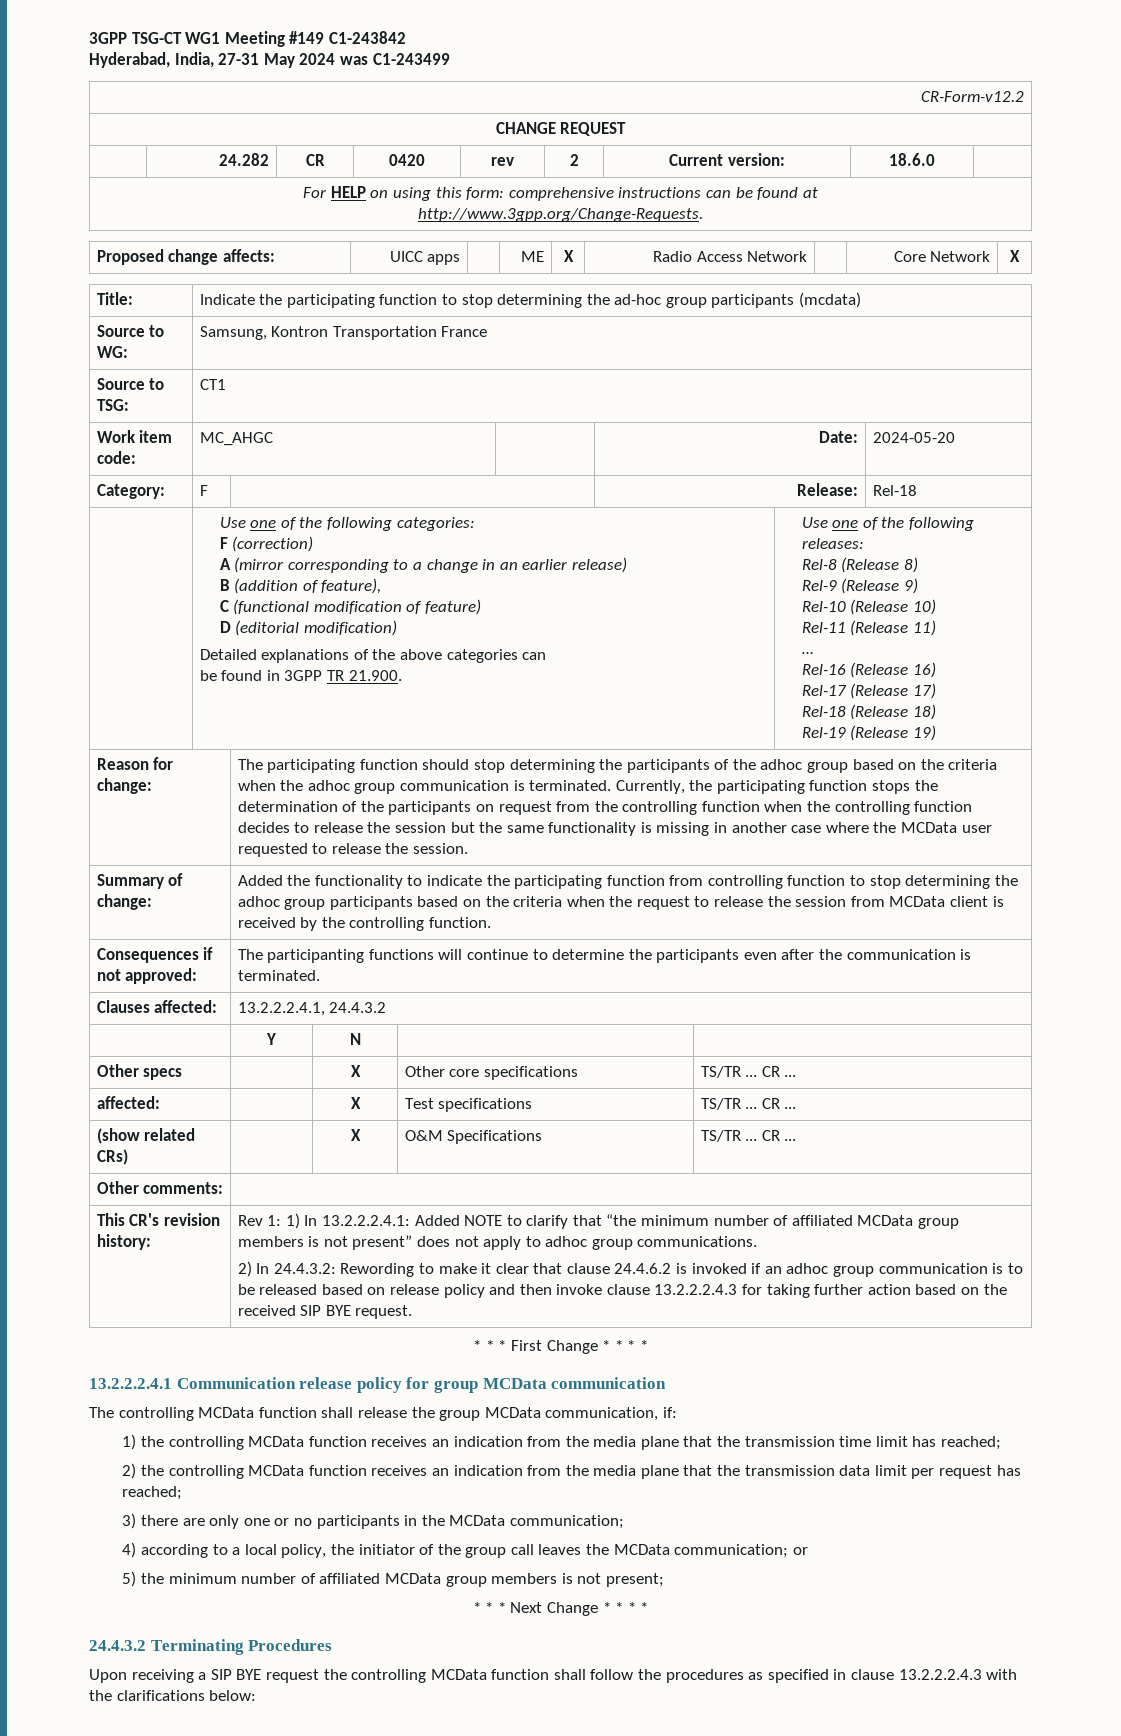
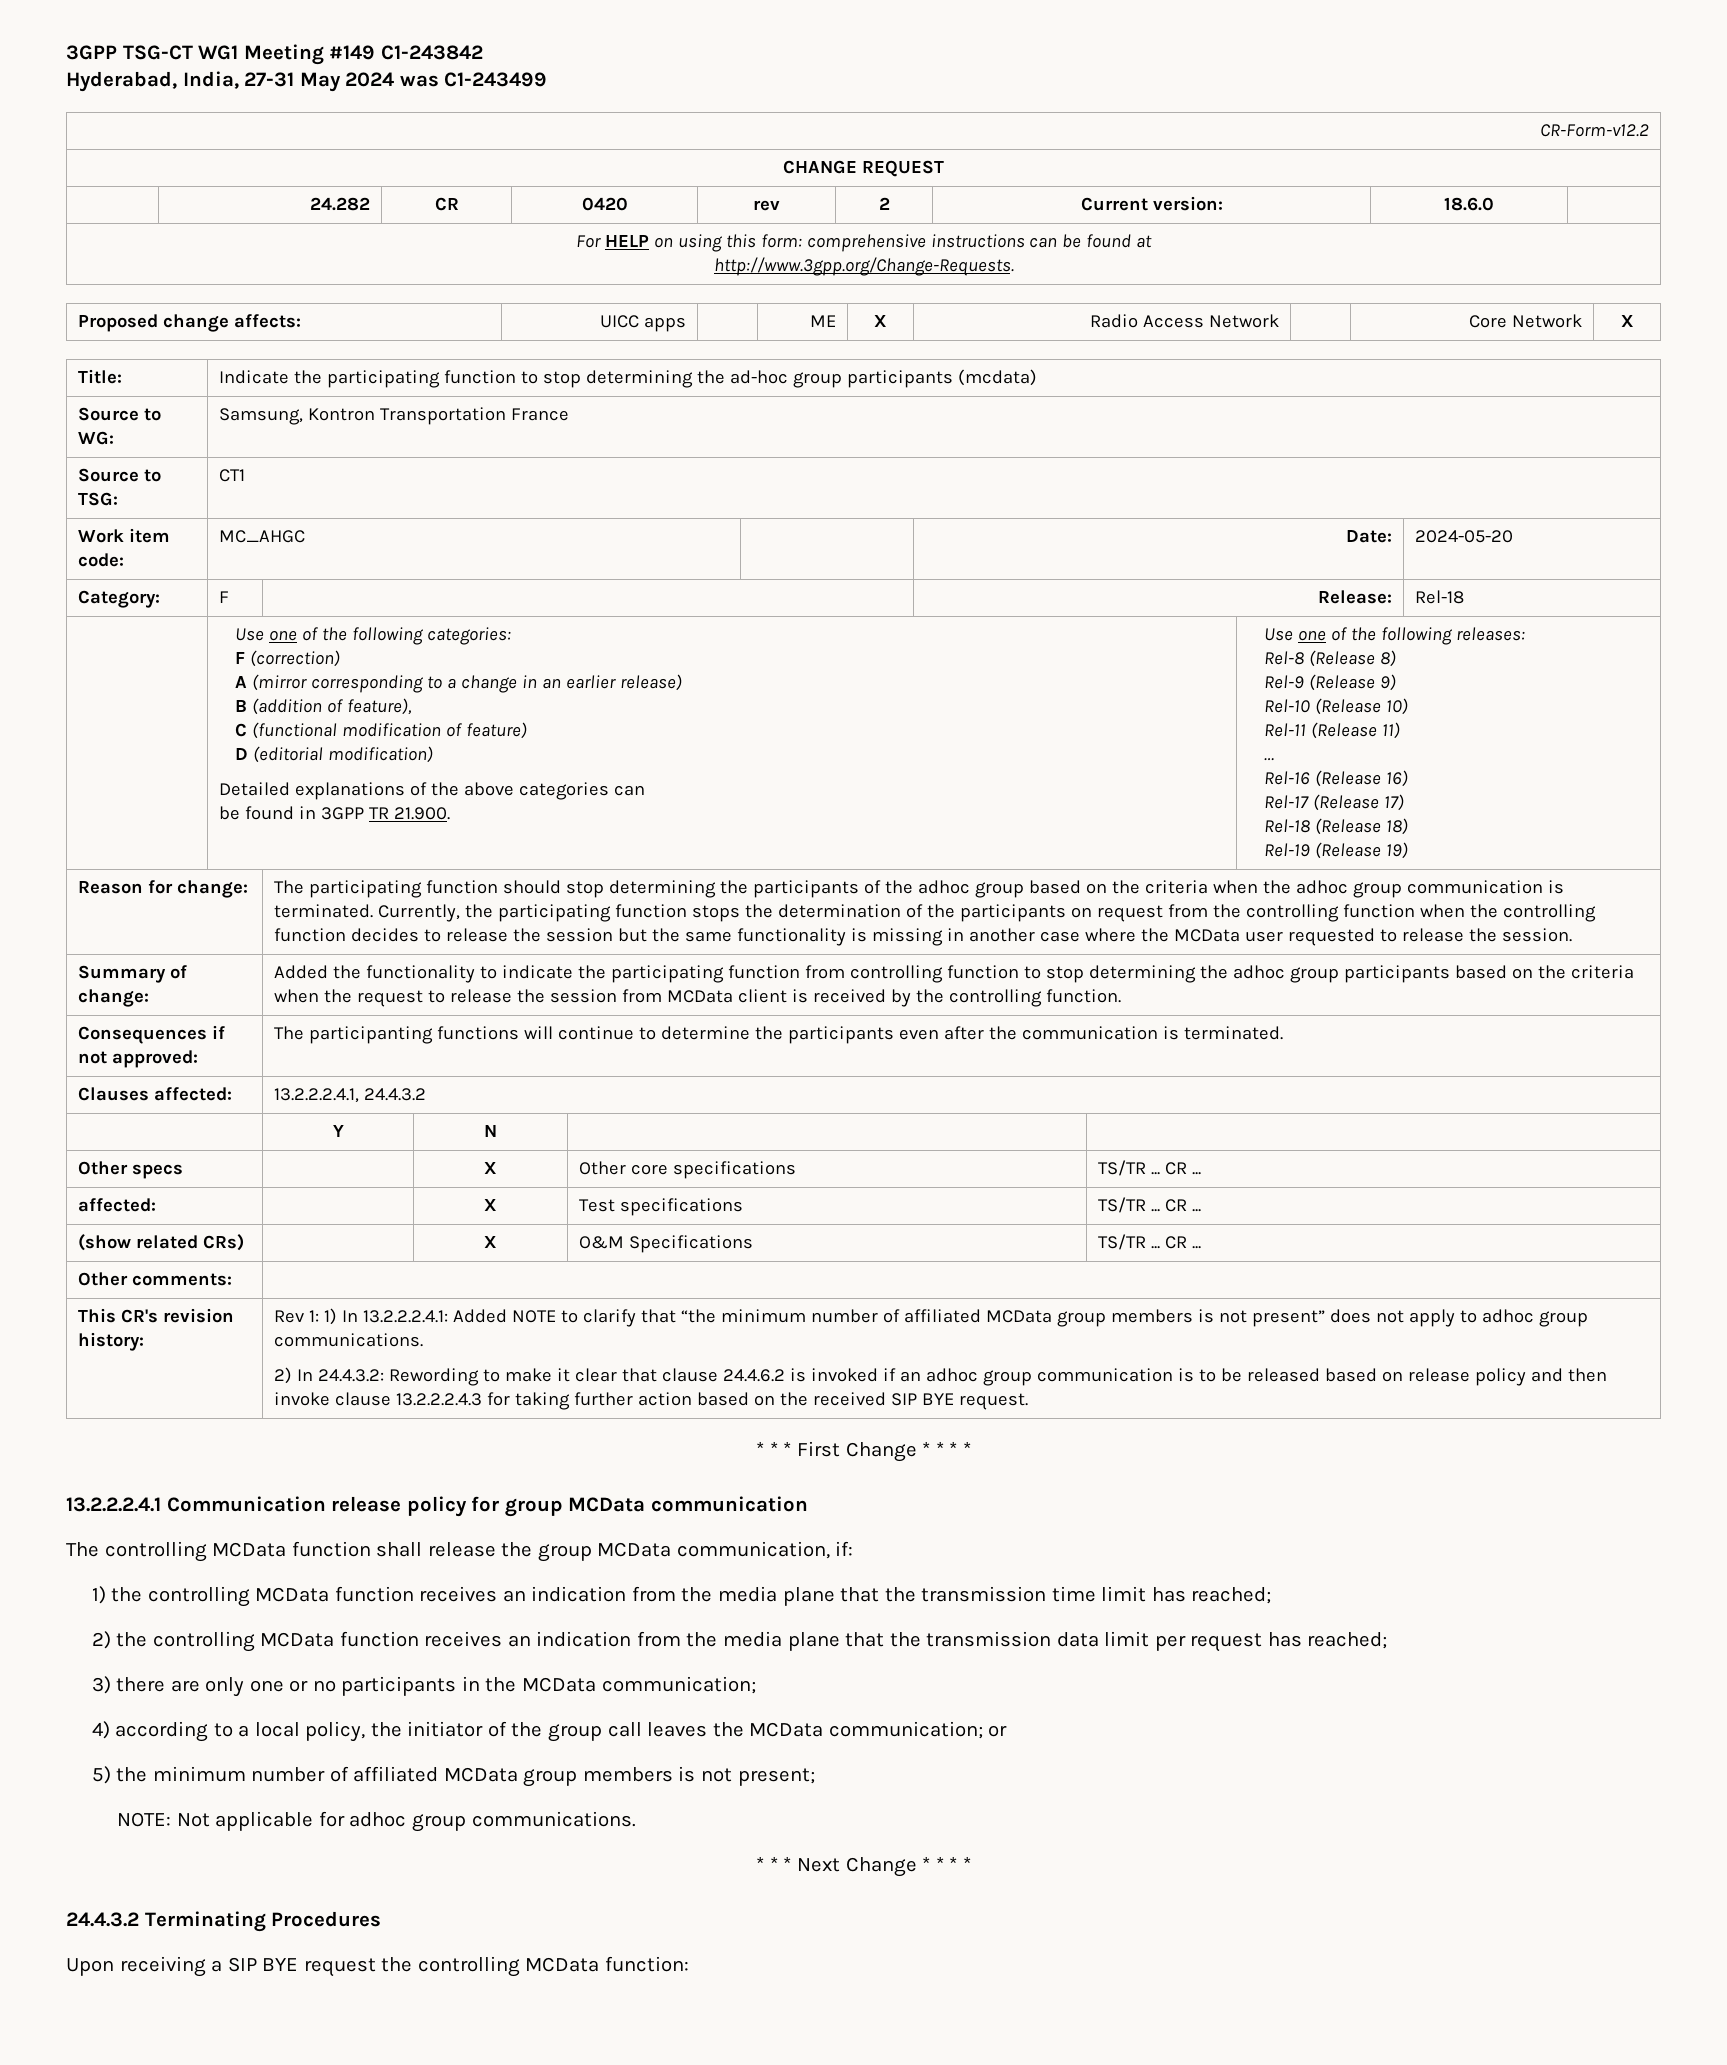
+ NOTE: Not applicable for adhoc group communications.
- Upon receiving a SIP BYE request the controlling MCData function shall follow the procedures as specified in clause 13.2.2.2.4.3 with the clarifications below:
+ Upon receiving a SIP BYE request the controlling MCData function:

